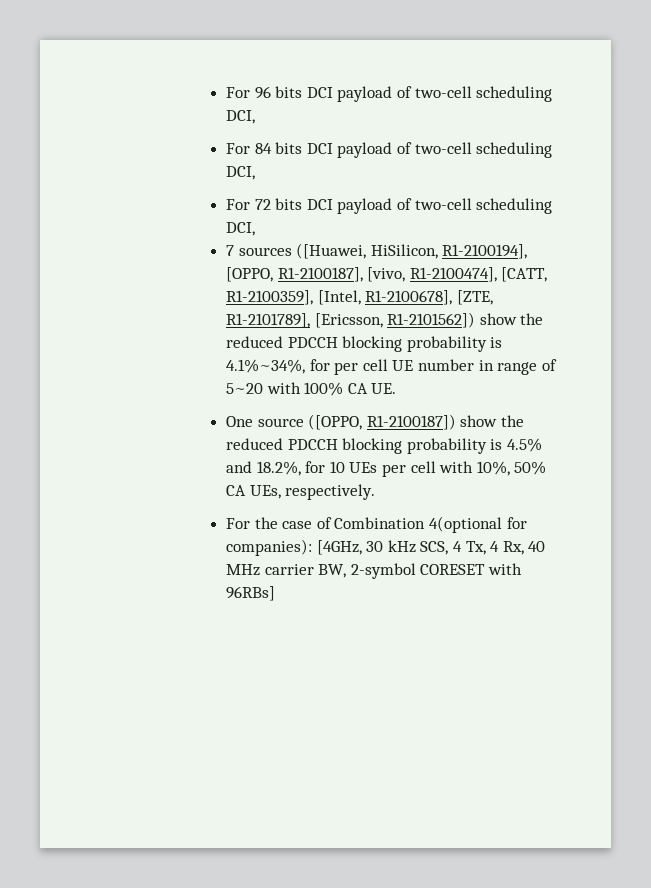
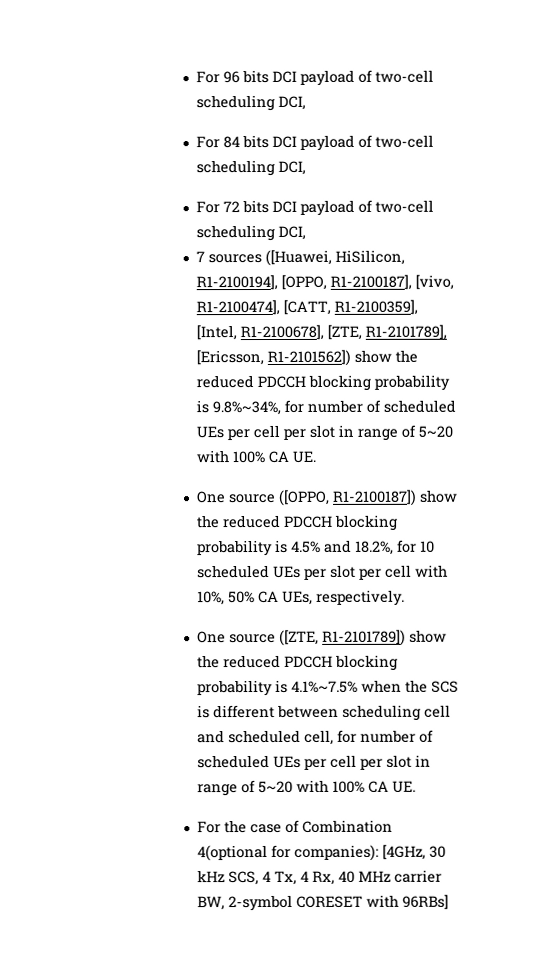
- 7 sources ([Huawei, HiSilicon, R1-2100194], [OPPO, R1-2100187], [vivo, R1-2100474], [CATT, R1-2100359], [Intel, R1-2100678], [ZTE, R1-2101789], [Ericsson, R1-2101562]) show the reduced PDCCH blocking probability is 4.1%~34%, for per cell UE number in range of 5~20 with 100% CA UE.
+ 7 sources ([Huawei, HiSilicon, R1-2100194], [OPPO, R1-2100187], [vivo, R1-2100474], [CATT, R1-2100359], [Intel, R1-2100678], [ZTE, R1-2101789], [Ericsson, R1-2101562]) show the reduced PDCCH blocking probability is 9.8%~34%, for number of scheduled UEs per cell per slot in range of 5~20 with 100% CA UE.
- One source ([OPPO, R1-2100187]) show the reduced PDCCH blocking probability is 4.5% and 18.2%, for 10 UEs per cell with 10%, 50% CA UEs, respectively.
+ One source ([OPPO, R1-2100187]) show the reduced PDCCH blocking probability is 4.5% and 18.2%, for 10 scheduled UEs per slot per cell with 10%, 50% CA UEs, respectively.
+ One source ([ZTE, R1-2101789]) show the reduced PDCCH blocking probability is 4.1%~7.5% when the SCS is different between scheduling cell and scheduled cell, for number of scheduled UEs per cell per slot in range of 5~20 with 100% CA UE.

